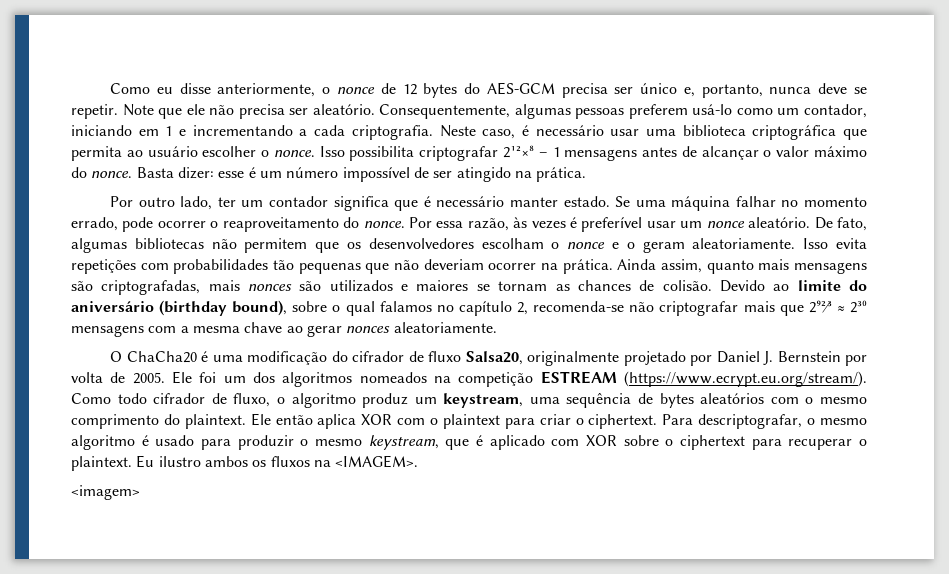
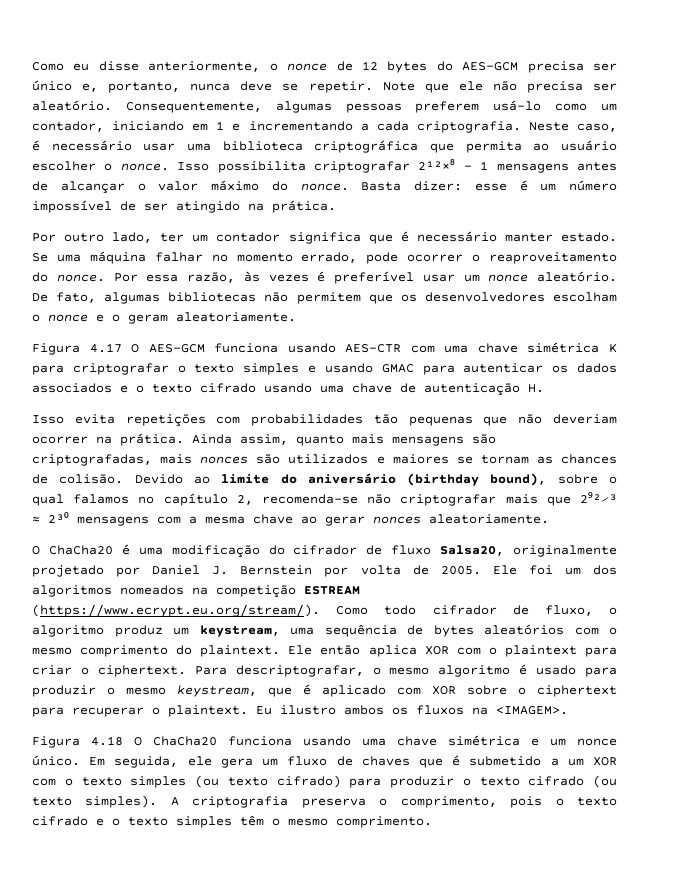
- De fato, algumas bibliotecas não permitem que os desenvolvedores escolham o nonce e o geram aleatoriamente. Isso evita repetições com probabilidades tão pequenas que não deveriam ocorrer na prática.
+ De fato, algumas bibliotecas não permitem que os desenvolvedores escolham o nonce e o geram aleatoriamente.
+ Figura 4.17 O AES-GCM funciona usando AES-CTR com uma chave simétrica K para criptografar o texto simples e usando GMAC para autenticar os dados associados e o texto cifrado usando uma chave de autenticação H.
+ Isso evita repetições com probabilidades tão pequenas que não deveriam ocorrer na prática.
- <imagem>
+ Figura 4.18 O ChaCha20 funciona usando uma chave simétrica e um nonce único. Em seguida, ele gera um fluxo de chaves que é submetido a um XOR com o texto simples (ou texto cifrado) para produzir o texto cifrado (ou texto simples). A criptografia preserva o comprimento, pois o texto cifrado e o texto simples têm o mesmo comprimento.

